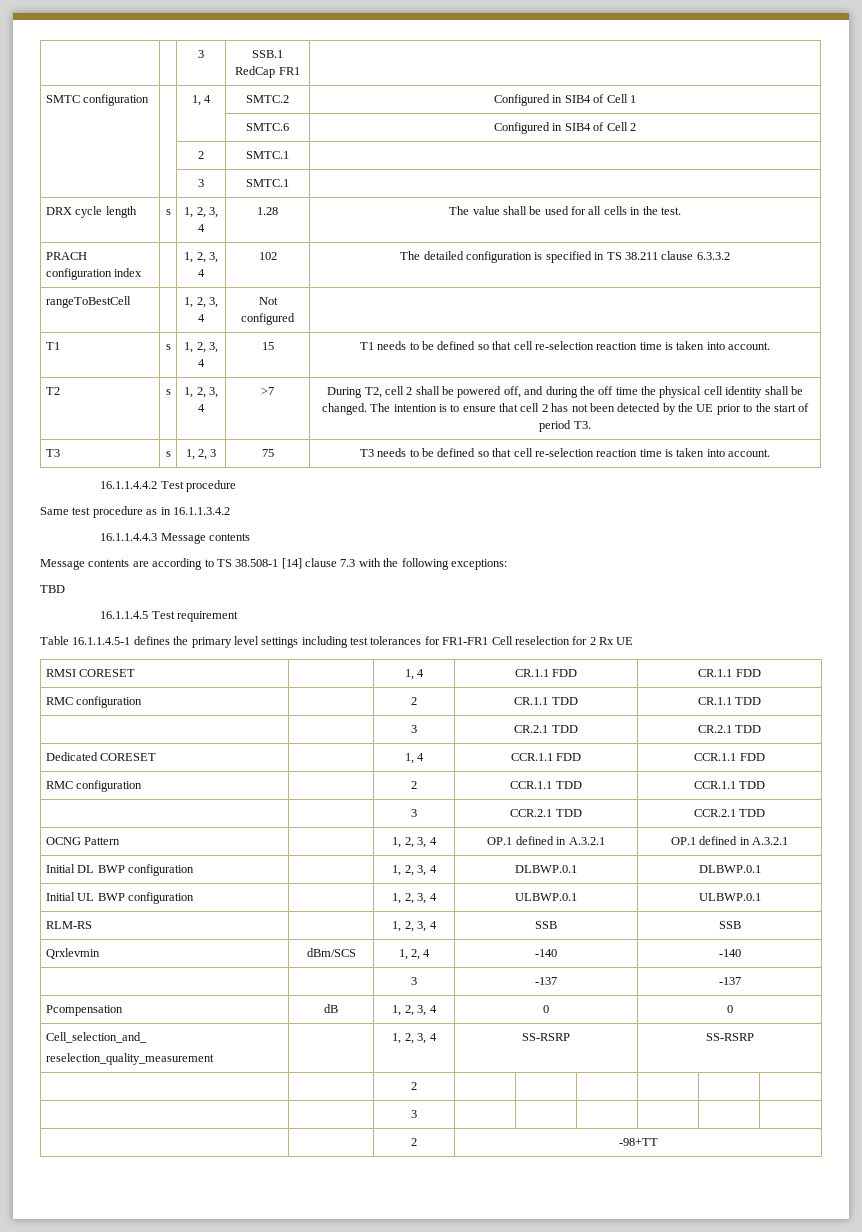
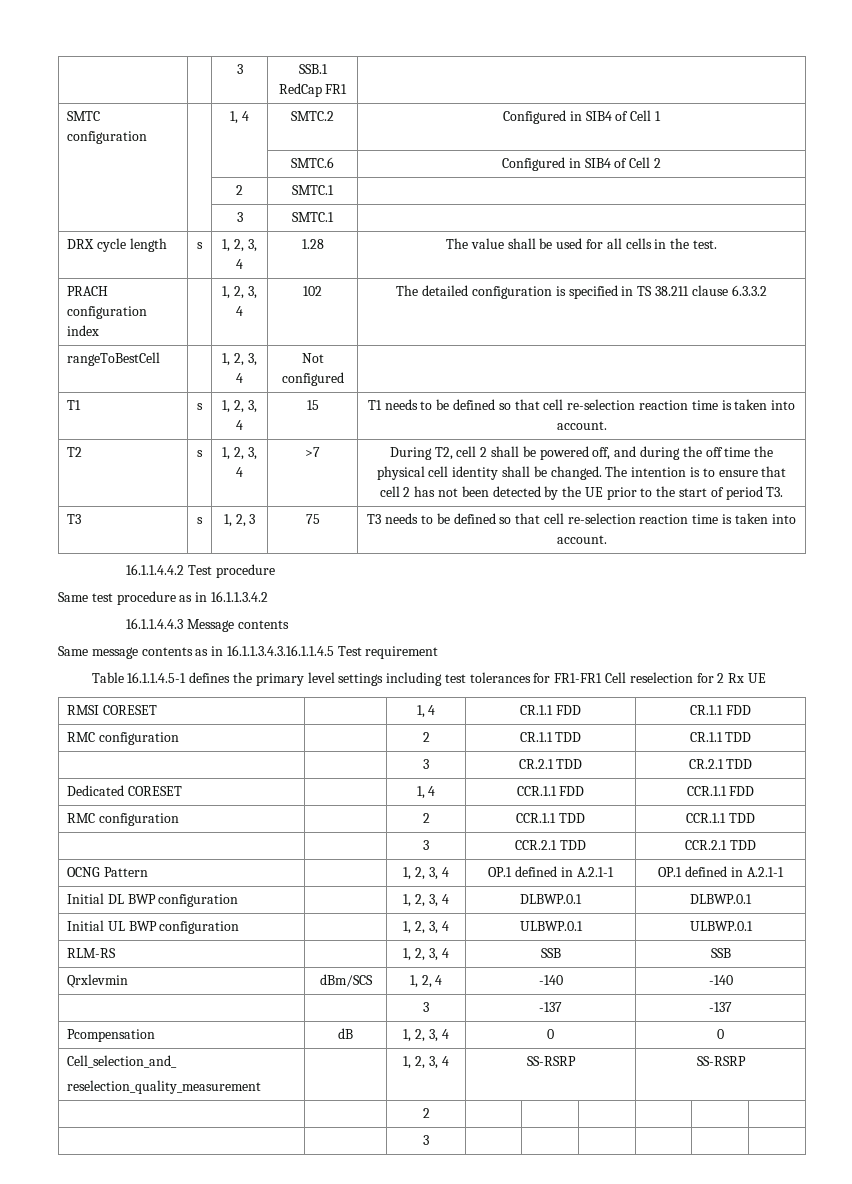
- Message contents are according to TS 38.508-1 [14] clause 7.3 with the following exceptions:
- TBD
- 16.1.1.4.5 Test requirement
+ Same message contents as in 16.1.1.3.4.3.16.1.1.4.5 Test requirement
- OCNG Pattern | | 1, 2, 3, 4 | OP.1 defined in A.3.2.1 | OP.1 defined in A.3.2.1
+ OCNG Pattern | | 1, 2, 3, 4 | OP.1 defined in A.2.1-1 | OP.1 defined in A.2.1-1
- | | 2 | -98+TT

